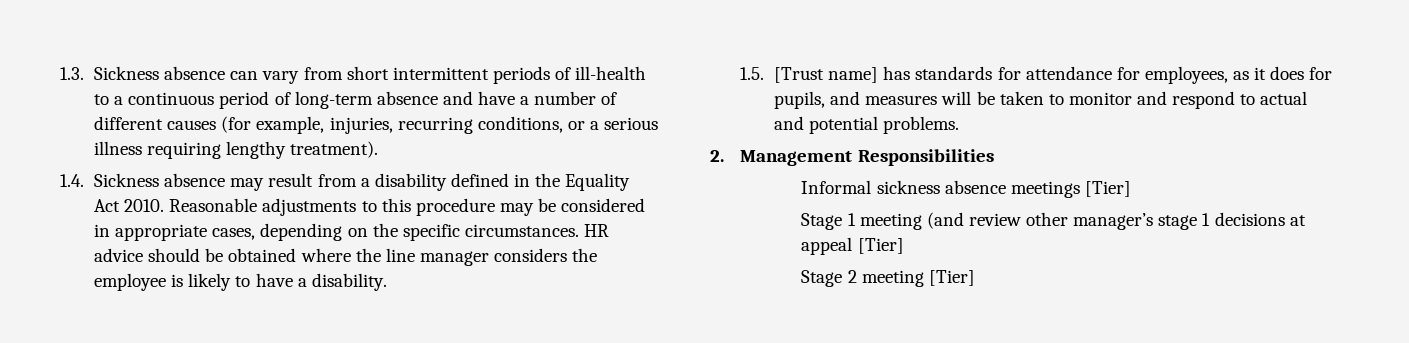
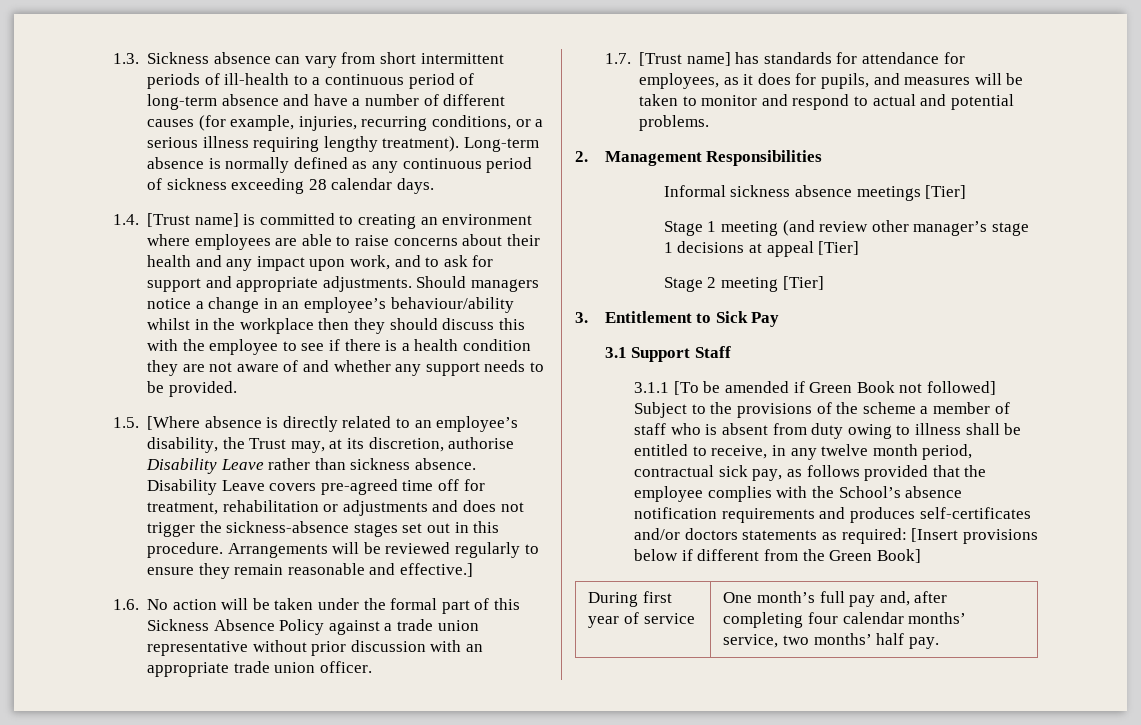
- 1.3. Sickness absence can vary from short intermittent periods of ill-health to a continuous period of long-term absence and have a number of different causes (for example, injuries, recurring conditions, or a serious illness requiring lengthy treatment).
- 1.4. Sickness absence may result from a disability defined in the Equality Act 2010. Reasonable adjustments to this procedure may be considered in appropriate cases, depending on the specific circumstances. HR advice should be obtained where the line manager considers the employee is likely to have a disability.
- 1.5. [Trust name] has standards for attendance for employees, as it does for pupils, and measures will be taken to monitor and respond to actual and potential problems.
+ 1.3. Sickness absence can vary from short intermittent periods of ill-health to a continuous period of long-term absence and have a number of different causes (for example, injuries, recurring conditions, or a serious illness requiring lengthy treatment). Long-term absence is normally defined as any continuous period of sickness exceeding 28 calendar days.
+ 1.4. [Trust name] is committed to creating an environment where employees are able to raise concerns about their health and any impact upon work, and to ask for support and appropriate adjustments. Should managers notice a change in an employee’s behaviour/ability whilst in the workplace then they should discuss this with the employee to see if there is a health condition they are not aware of and whether any support needs to be provided.
+ 1.5. [Where absence is directly related to an employee’s disability, the Trust may, at its discretion, authorise Disability Leave rather than sickness absence. Disability Leave covers pre-agreed time off for treatment, rehabilitation or adjustments and does not trigger the sickness-absence stages set out in this procedure. Arrangements will be reviewed regularly to ensure they remain reasonable and effective.]
+ 1.6. No action will be taken under the formal part of this Sickness Absence Policy against a trade union representative without prior discussion with an appropriate trade union officer.
+ 1.7. [Trust name] has standards for attendance for employees, as it does for pupils, and measures will be taken to monitor and respond to actual and potential problems.
+ 3. Entitlement to Sick Pay
+ 3.1 Support Staff
+ 3.1.1 [To be amended if Green Book not followed] Subject to the provisions of the scheme a member of staff who is absent from duty owing to illness shall be entitled to receive, in any twelve month period, contractual sick pay, as follows provided that the employee complies with the School’s absence notification requirements and produces self-certificates and/or doctors statements as required: [Insert provisions below if different from the Green Book]
+ During first year of service | One month’s full pay and, after completing four calendar months’ service, two months’ half pay.

